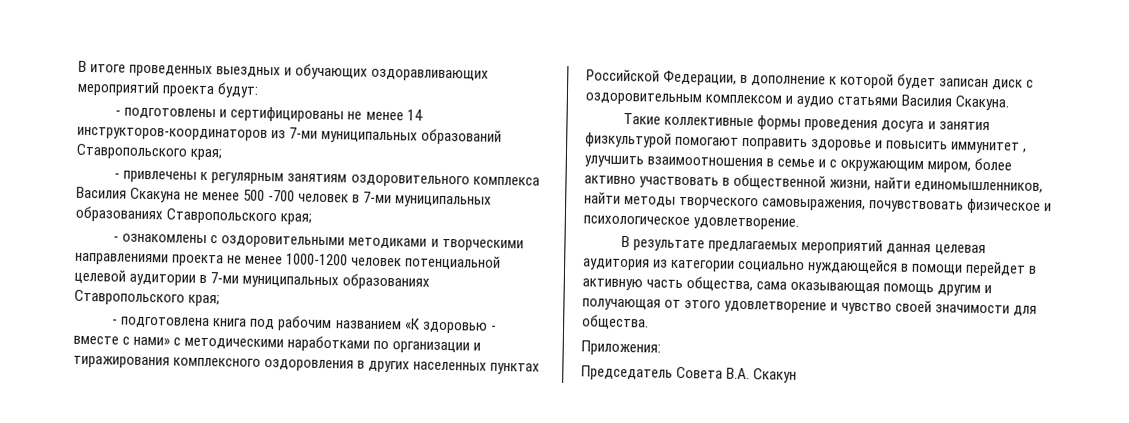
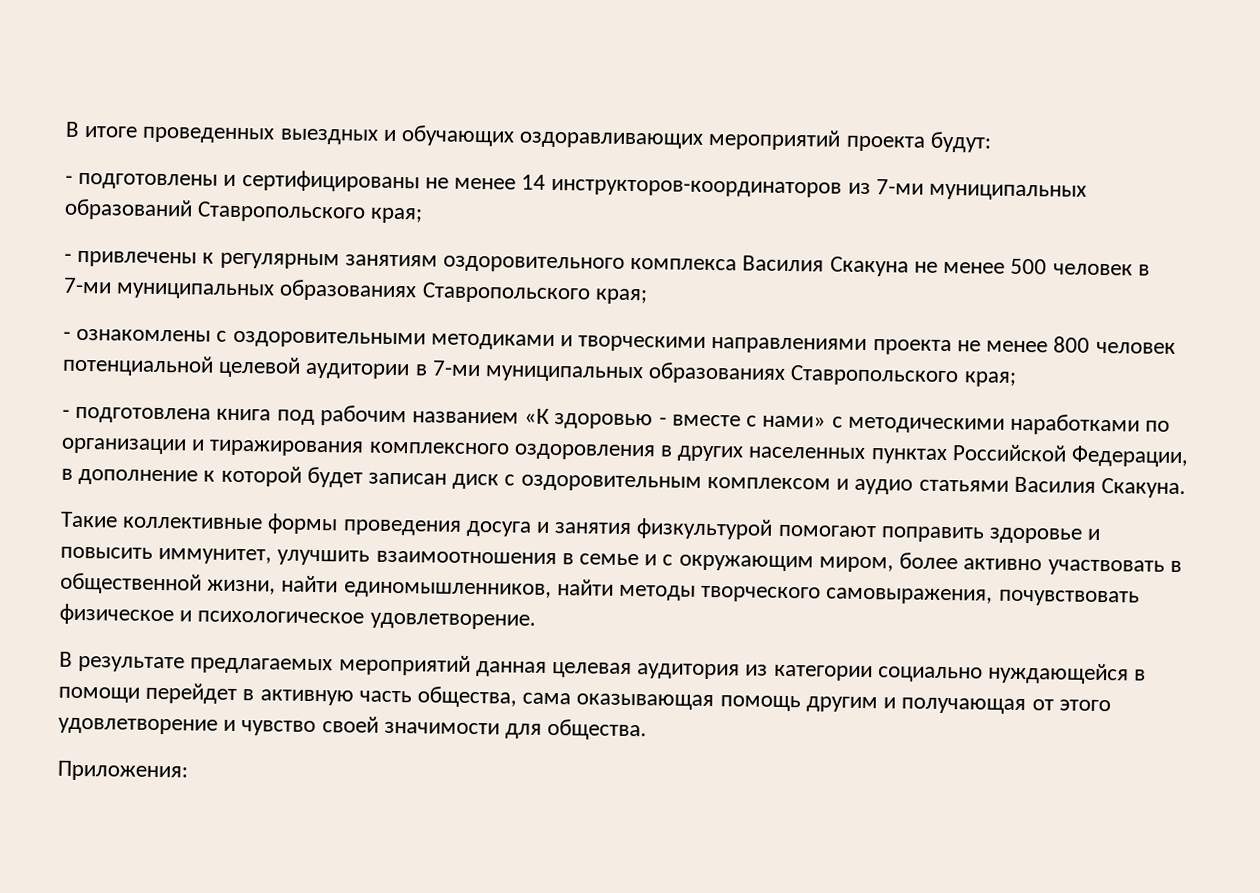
- - привлечены к регулярным занятиям оздоровительного комплекса Василия Скакуна не менее 500 -700 человек в 7-ми муниципальных образованиях Ставропольского края;
+ - привлечены к регулярным занятиям оздоровительного комплекса Василия Скакуна не менее 500 человек в 7-ми муниципальных образованиях Ставропольского края;
- - ознакомлены с оздоровительными методиками и творческими направлениями проекта не менее 1000-1200 человек потенциальной целевой аудитории в 7-ми муниципальных образованиях Ставропольского края;
+ - ознакомлены с оздоровительными методиками и творческими направлениями проекта не менее 800 человек потенциальной целевой аудитории в 7-ми муниципальных образованиях Ставропольского края;
- Такие коллективные формы проведения досуга и занятия физкультурой помогают поправить здоровье и повысить иммунитет , улучшить взаимоотношения в семье и с окружающим миром, более активно участвовать в общественной жизни, найти единомышленников, найти методы творческого самовыражения, почувствовать физическое и психологическое удовлетворение.
+ Такие коллективные формы проведения досуга и занятия физкультурой помогают поправить здоровье и повысить иммунитет, улучшить взаимоотношения в семье и с окружающим миром, более активно участвовать в общественной жизни, найти единомышленников, найти методы творческого самовыражения, почувствовать физическое и психологическое удовлетворение.
- Председатель Совета В.А. Скакун

